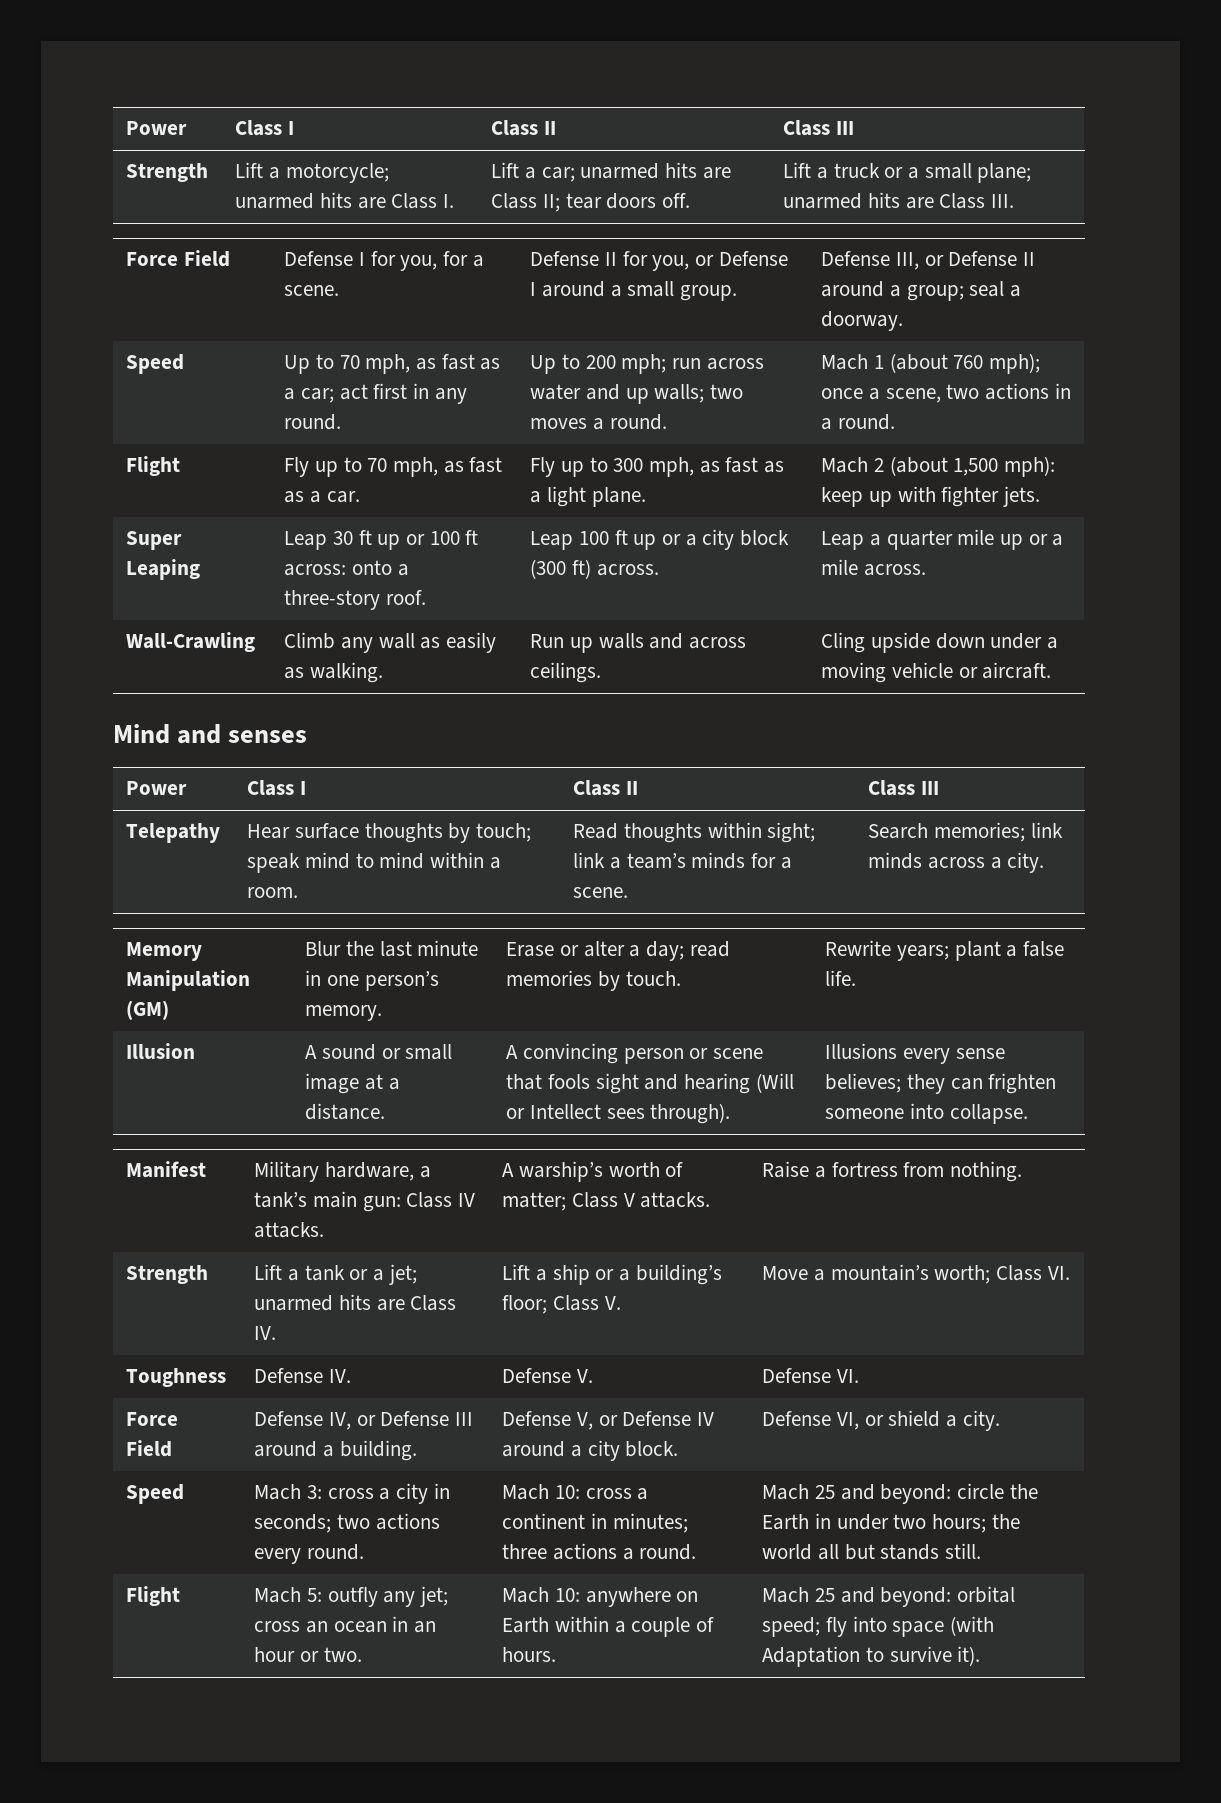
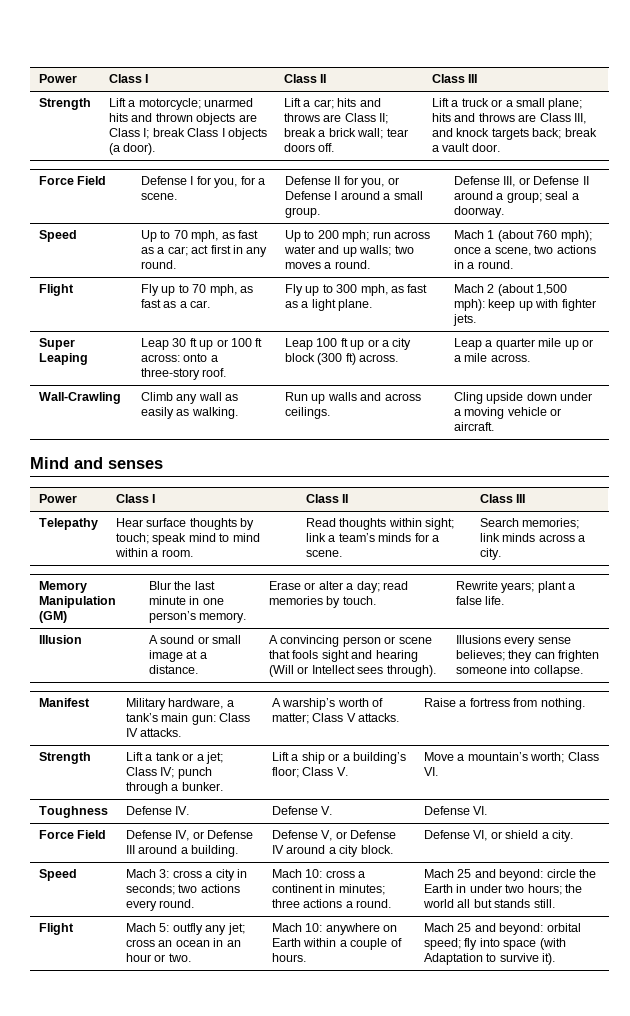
- Lift a motorcycle; unarmed hits are Class I. | Lift a car; unarmed hits are Class II; tear doors off.
+ Lift a motorcycle; unarmed hits and thrown objects are Class I; break Class I objects (a door). | Lift a car; hits and throws are Class II; break a brick wall; tear doors off.
- Lift a truck or a small plane; unarmed hits are Class III.
+ Lift a truck or a small plane; hits and throws are Class III, and knock targets back; break a vault door.
- Strength | Lift a tank or a jet; unarmed hits are Class IV. | Lift a ship or a building’s floor; Class V. | Move a mountain’s worth; Class VI.
+ Strength | Lift a tank or a jet; Class IV; punch through a bunker. | Lift a ship or a building’s floor; Class V. | Move a mountain’s worth; Class VI.

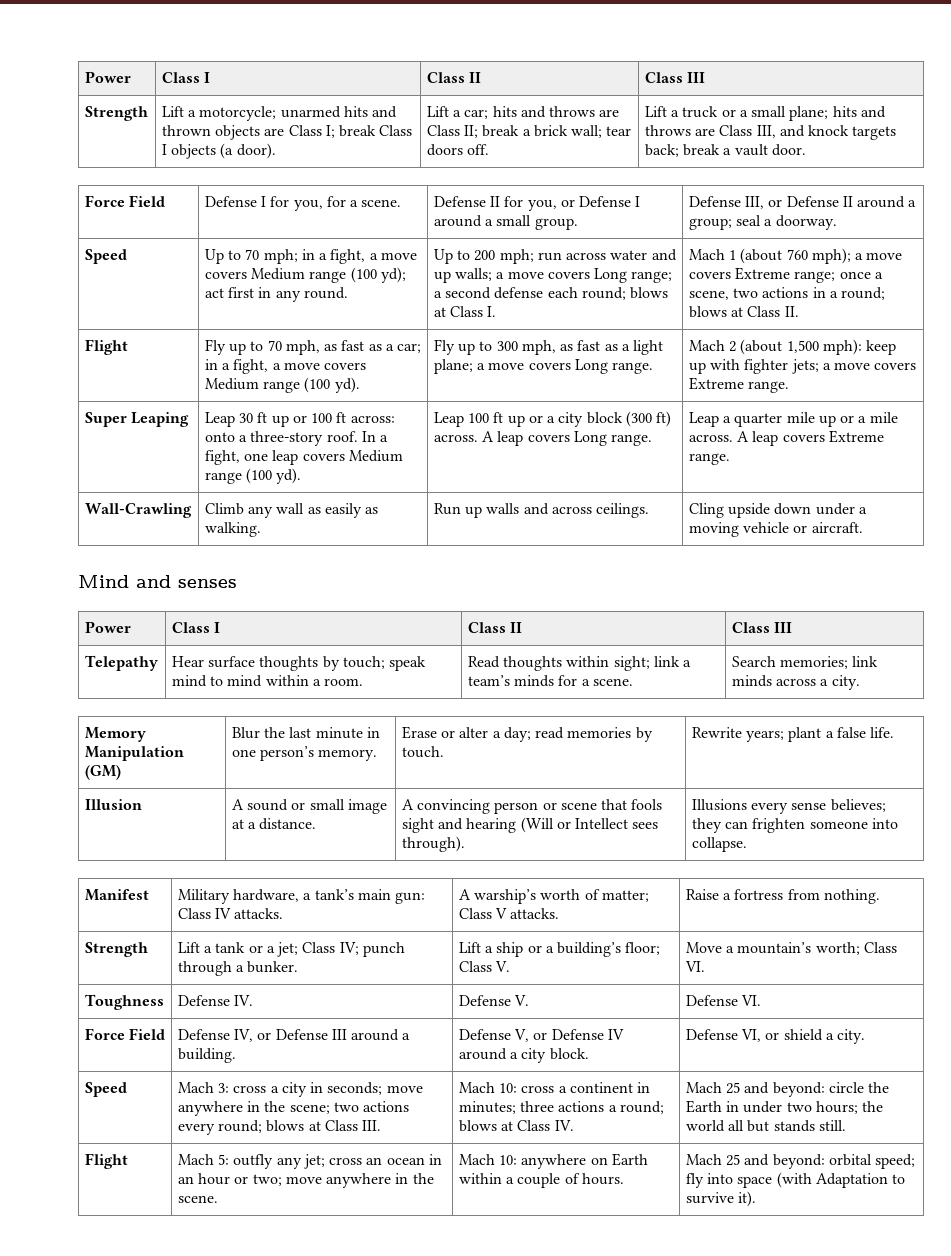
- Up to 70 mph, as fast as a car; act first in any round.
+ Up to 70 mph; in a fight, a move covers Medium range (100 yd); act first in any round.
- Up to 200 mph; run across water and up walls; two moves a round.
+ Up to 200 mph; run across water and up walls; a move covers Long range; a second defense each round; blows at Class I.
- Mach 1 (about 760 mph); once a scene, two actions in a round.
+ Mach 1 (about 760 mph); a move covers Extreme range; once a scene, two actions in a round; blows at Class II.
- Fly up to 70 mph, as fast as a car.
+ Fly up to 70 mph, as fast as a car; in a fight, a move covers Medium range (100 yd).
- Fly up to 300 mph, as fast as a light plane.
+ Fly up to 300 mph, as fast as a light plane; a move covers Long range.
- Mach 2 (about 1,500 mph): keep up with fighter jets.
+ Mach 2 (about 1,500 mph): keep up with fighter jets; a move covers Extreme range.
+ In a fight, one leap covers Medium range (100 yd).
+ A leap covers Long range.
+ A leap covers Extreme range.
- Mach 3: cross a city in seconds; two actions every round.
+ Mach 3: cross a city in seconds; move anywhere in the scene; two actions every round; blows at Class III.
- Mach 10: cross a continent in minutes; three actions a round.
+ Mach 10: cross a continent in minutes; three actions a round; blows at Class IV.
- Mach 5: outfly any jet; cross an ocean in an hour or two.
+ Mach 5: outfly any jet; cross an ocean in an hour or two; move anywhere in the scene.

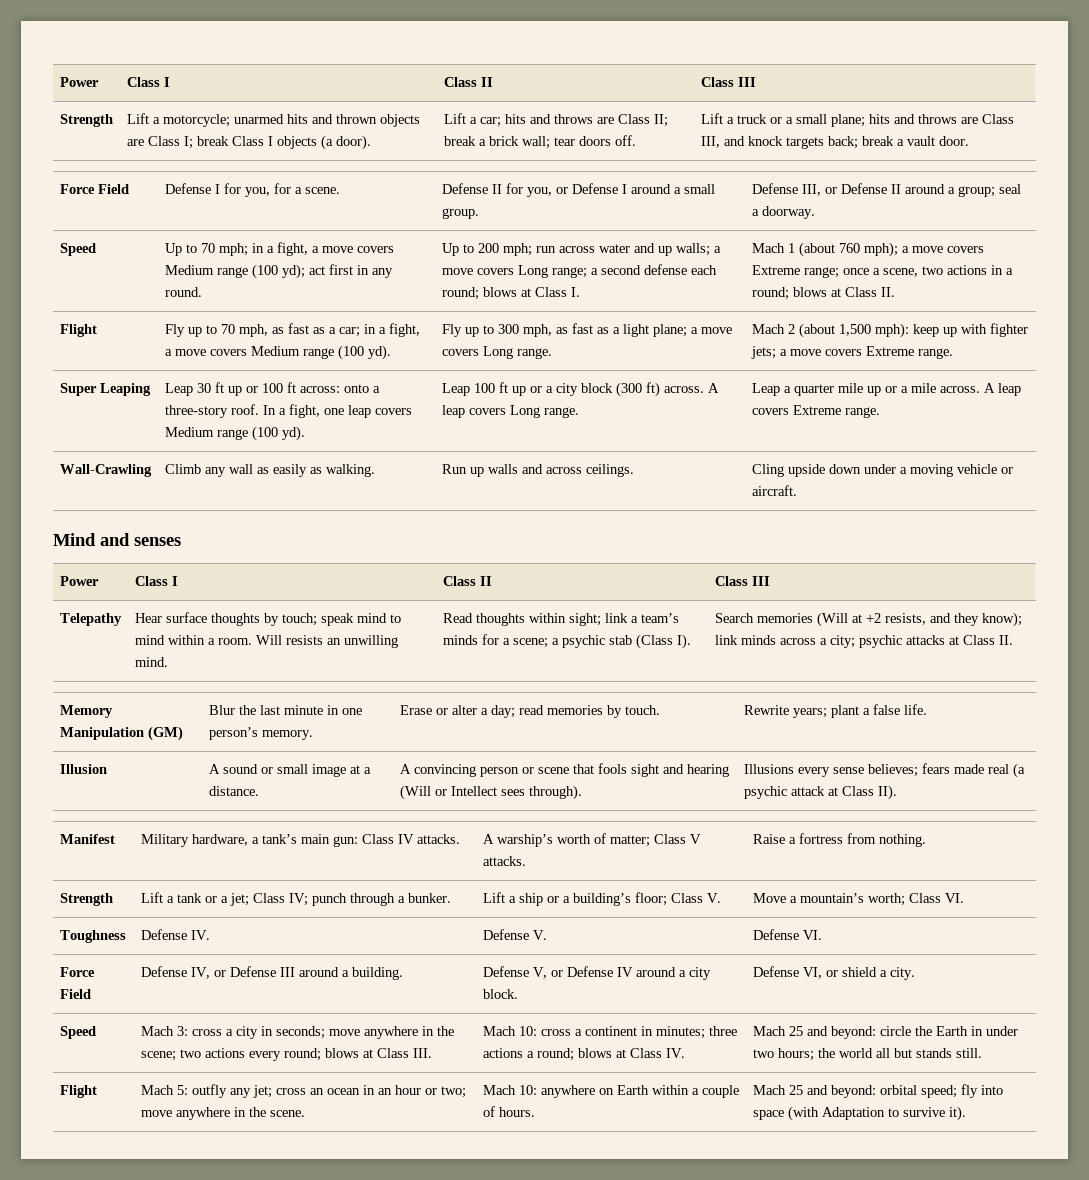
+ Will resists an unwilling mind.
- Read thoughts within sight; link a team’s minds for a scene. | Search memories; link minds across a city.
+ Read thoughts within sight; link a team’s minds for a scene; a psychic stab (Class I). | Search memories (Will at +2 resists, and they know); link minds across a city; psychic attacks at Class II.
- Illusion | A sound or small image at a distance. | A convincing person or scene that fools sight and hearing (Will or Intellect sees through). | Illusions every sense believes; they can frighten someone into collapse.
+ Illusion | A sound or small image at a distance. | A convincing person or scene that fools sight and hearing (Will or Intellect sees through). | Illusions every sense believes; fears made real (a psychic attack at Class II).

